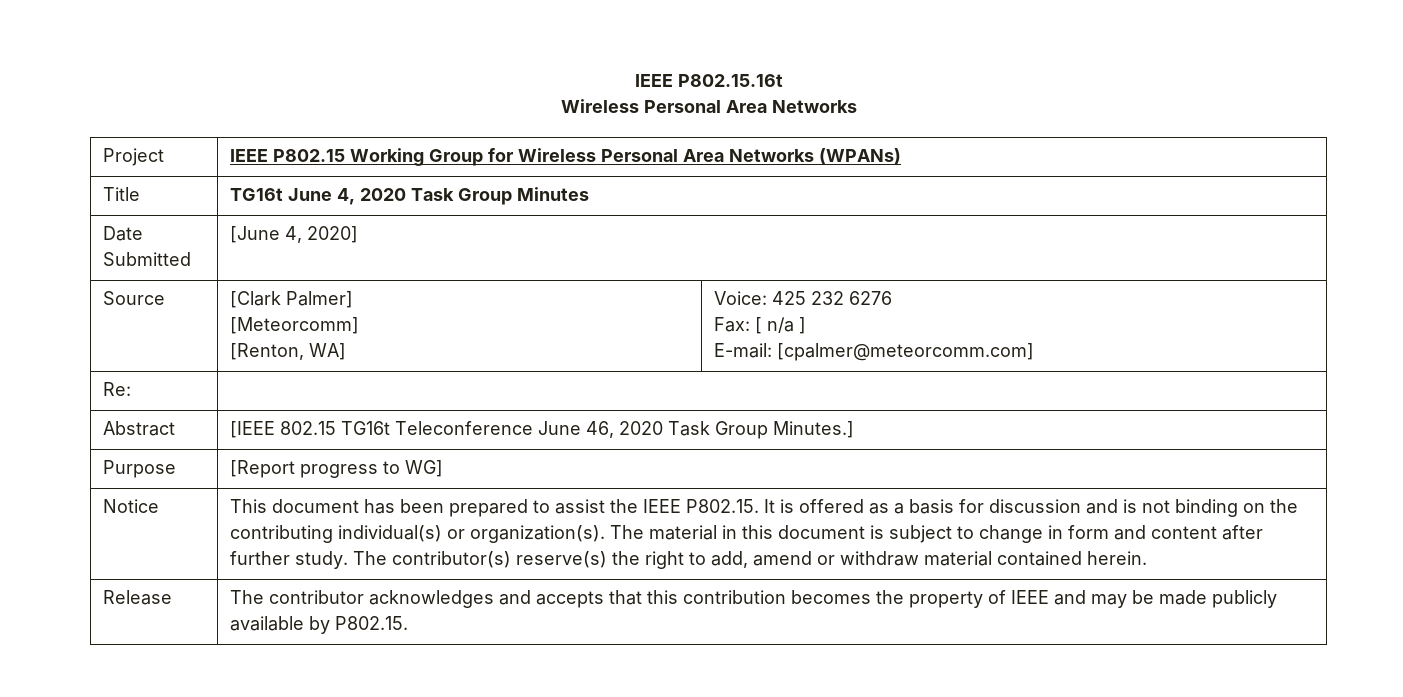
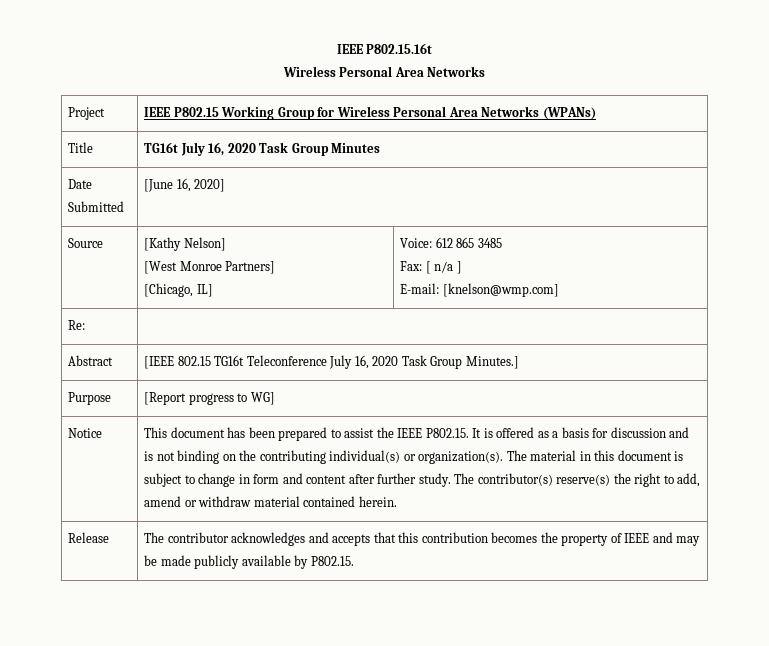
- Title | TG16t June 4, 2020 Task Group Minutes
+ Title | TG16t July 16, 2020 Task Group Minutes
- Date Submitted | [June 4, 2020]
+ Date Submitted | [June 16, 2020]
- Source | [Clark Palmer]
- [Meteorcomm]
- [Renton, WA] | Voice: 425 232 6276
+ Source | [Kathy Nelson]
+ [West Monroe Partners]
+ [Chicago, IL] | Voice: 612 865 3485
  Fax: [ n/a ]
- E-mail: [cpalmer@meteorcomm.com]
+ E-mail: [knelson@wmp.com]
- Abstract | [IEEE 802.15 TG16t Teleconference June 46, 2020 Task Group Minutes.]
+ Abstract | [IEEE 802.15 TG16t Teleconference July 16, 2020 Task Group Minutes.]

